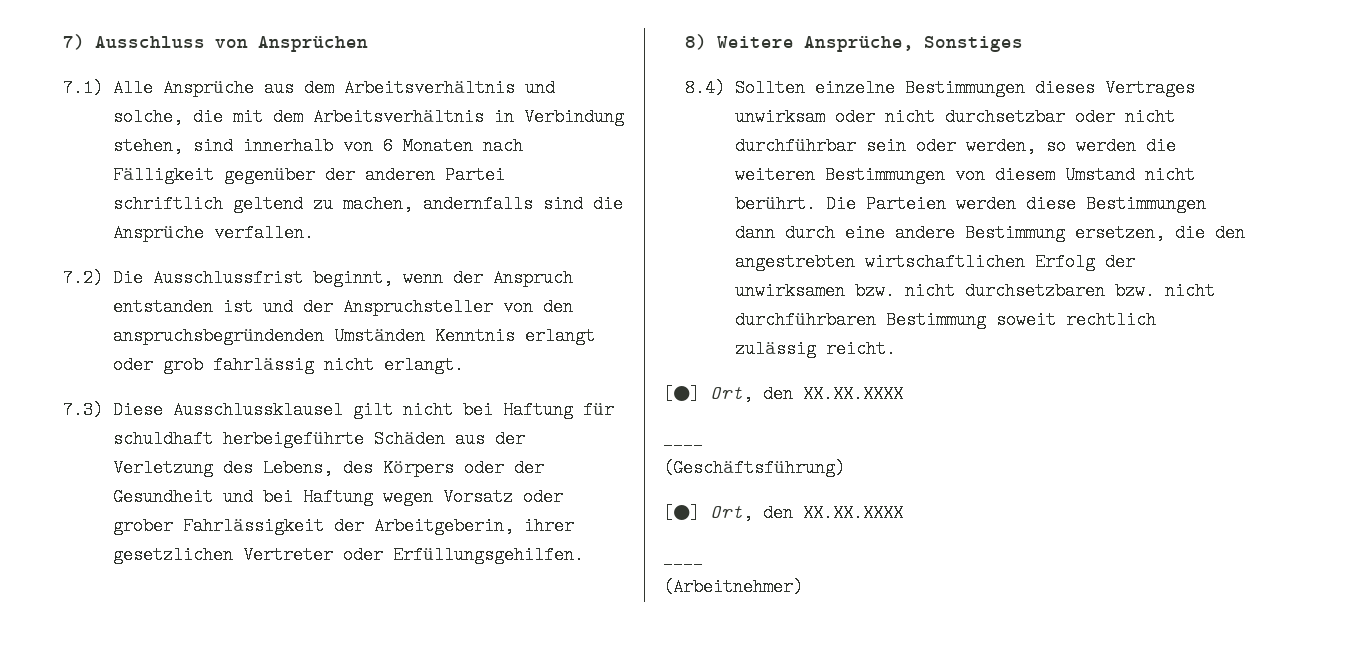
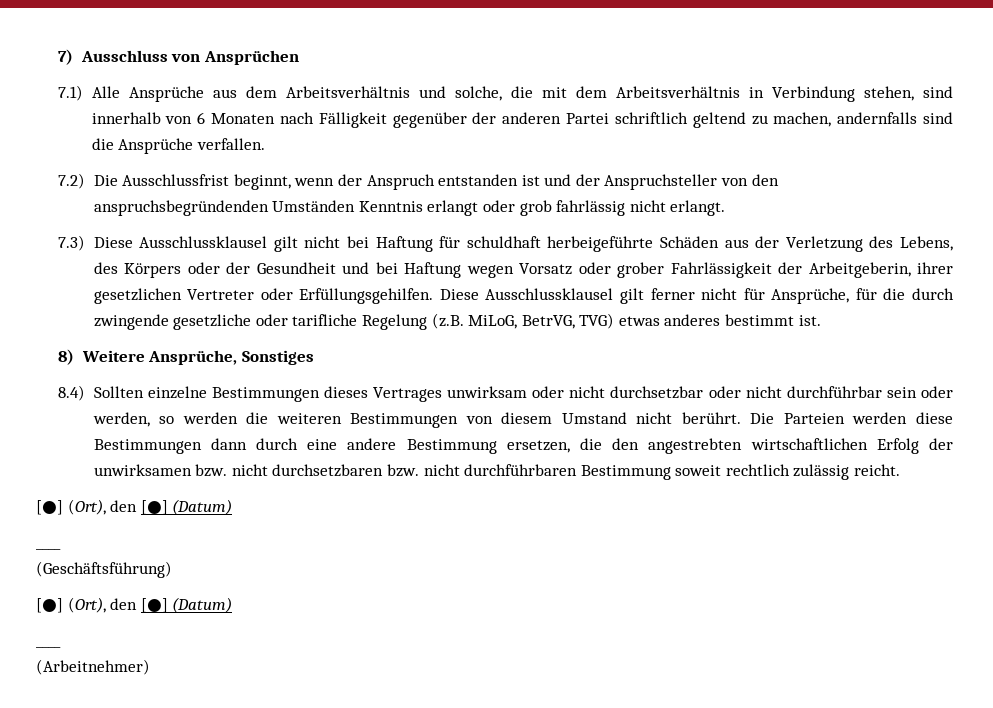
+ Diese Ausschlussklausel gilt ferner nicht für Ansprüche, für die durch zwingende gesetzliche oder tarifliche Regelung (z.B. MiLoG, BetrVG, TVG) etwas anderes bestimmt ist.
  Die Parteien werden diese Bestimmungen dann durch eine andere Bestimmung ersetzen, die den angestrebten wirtschaftlichen Erfolg der unwirksamen bzw. nicht durchsetzbaren bzw. nicht durchführbaren Bestimmung soweit rechtlich zulässig reicht.
- [●] Ort, den XX.XX.XXXX
+ [●] (Ort), den [●] (Datum)
  (Geschäftsführung)
- [●] Ort, den XX.XX.XXXX
+ [●] (Ort), den [●] (Datum)

